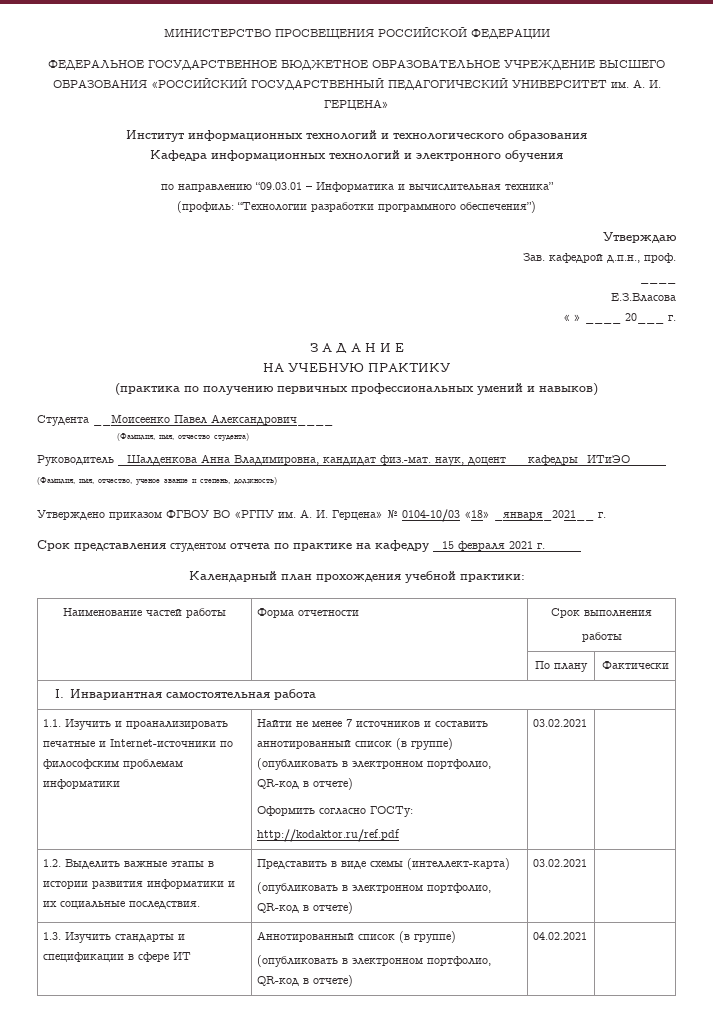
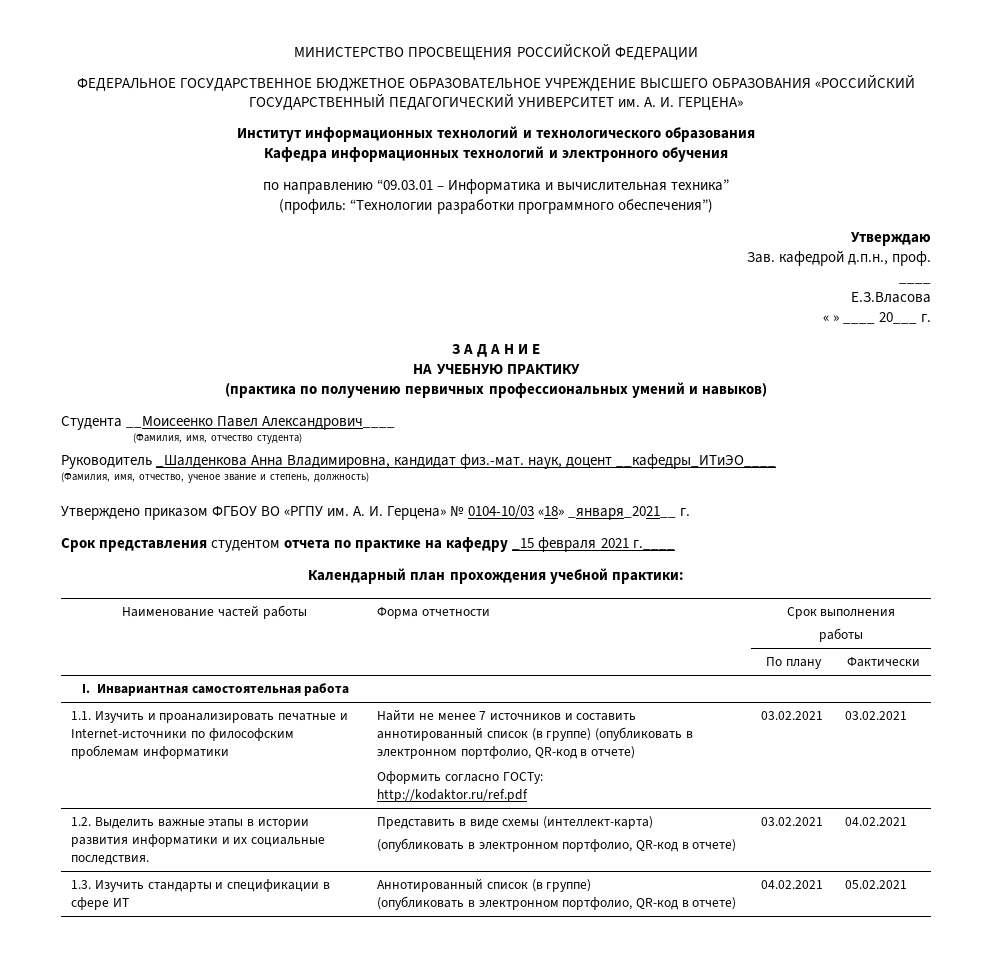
  1.1. Изучить и проанализировать печатные и Internet-источники по философским проблемам информатики | Найти не менее 7 источников и составить аннотированный список (в группе) (опубликовать в электронном портфолио, QR-код в отчете)
  Оформить согласно ГОСТу:
- http://kodaktor.ru/ref.pdf | 03.02.2021 |
+ http://kodaktor.ru/ref.pdf | 03.02.2021 | 03.02.2021
  1.2. Выделить важные этапы в истории развития информатики и их социальные последствия. | Представить в виде схемы (интеллект-карта)
- (опубликовать в электронном портфолио, QR-код в отчете) | 03.02.2021 |
+ (опубликовать в электронном портфолио, QR-код в отчете) | 03.02.2021 | 04.02.2021
  1.3. Изучить стандарты и спецификации в сфере ИТ | Аннотированный список (в группе)
- (опубликовать в электронном портфолио, QR-код в отчете) | 04.02.2021 |
+ (опубликовать в электронном портфолио, QR-код в отчете) | 04.02.2021 | 05.02.2021

